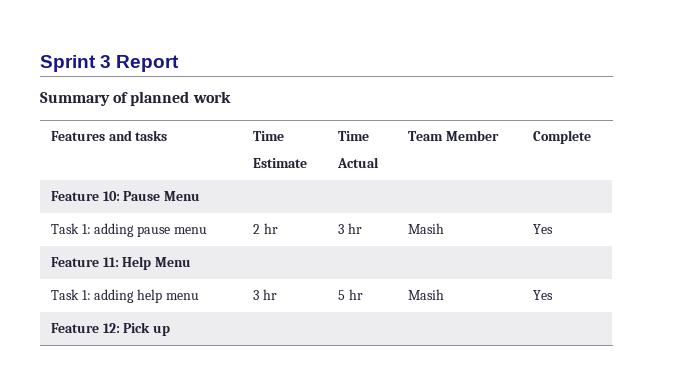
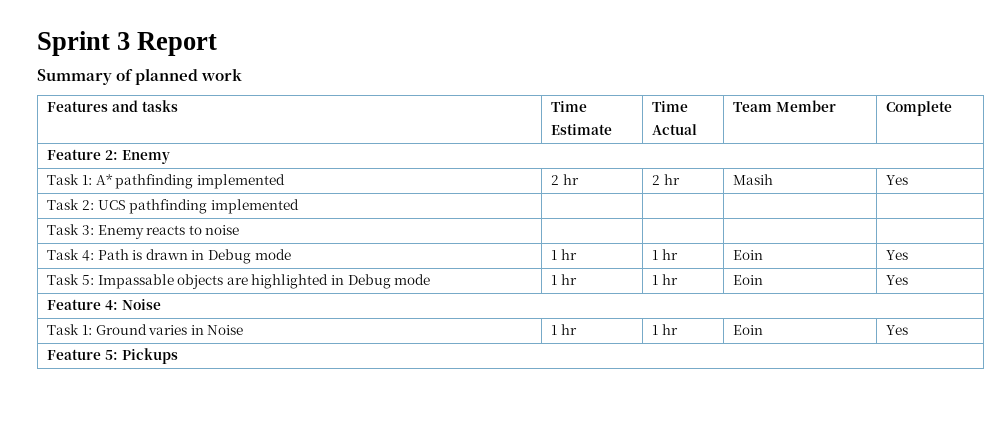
- Feature 10: Pause Menu
- Task 1: adding pause menu | 2 hr | 3 hr | Masih | Yes
- Feature 11: Help Menu
- Task 1: adding help menu | 3 hr | 5 hr | Masih | Yes
- Feature 12: Pick up
+ Feature 2: Enemy
+ Task 1: A* pathfinding implemented | 2 hr | 2 hr | Masih | Yes
+ Task 2: UCS pathfinding implemented | | | |
+ Task 3: Enemy reacts to noise | | | |
+ Task 4: Path is drawn in Debug mode | 1 hr | 1 hr | Eoin | Yes
+ Task 5: Impassable objects are highlighted in Debug mode | 1 hr | 1 hr | Eoin | Yes
+ Feature 4: Noise
+ Task 1: Ground varies in Noise | 1 hr | 1 hr | Eoin | Yes
+ Feature 5: Pickups

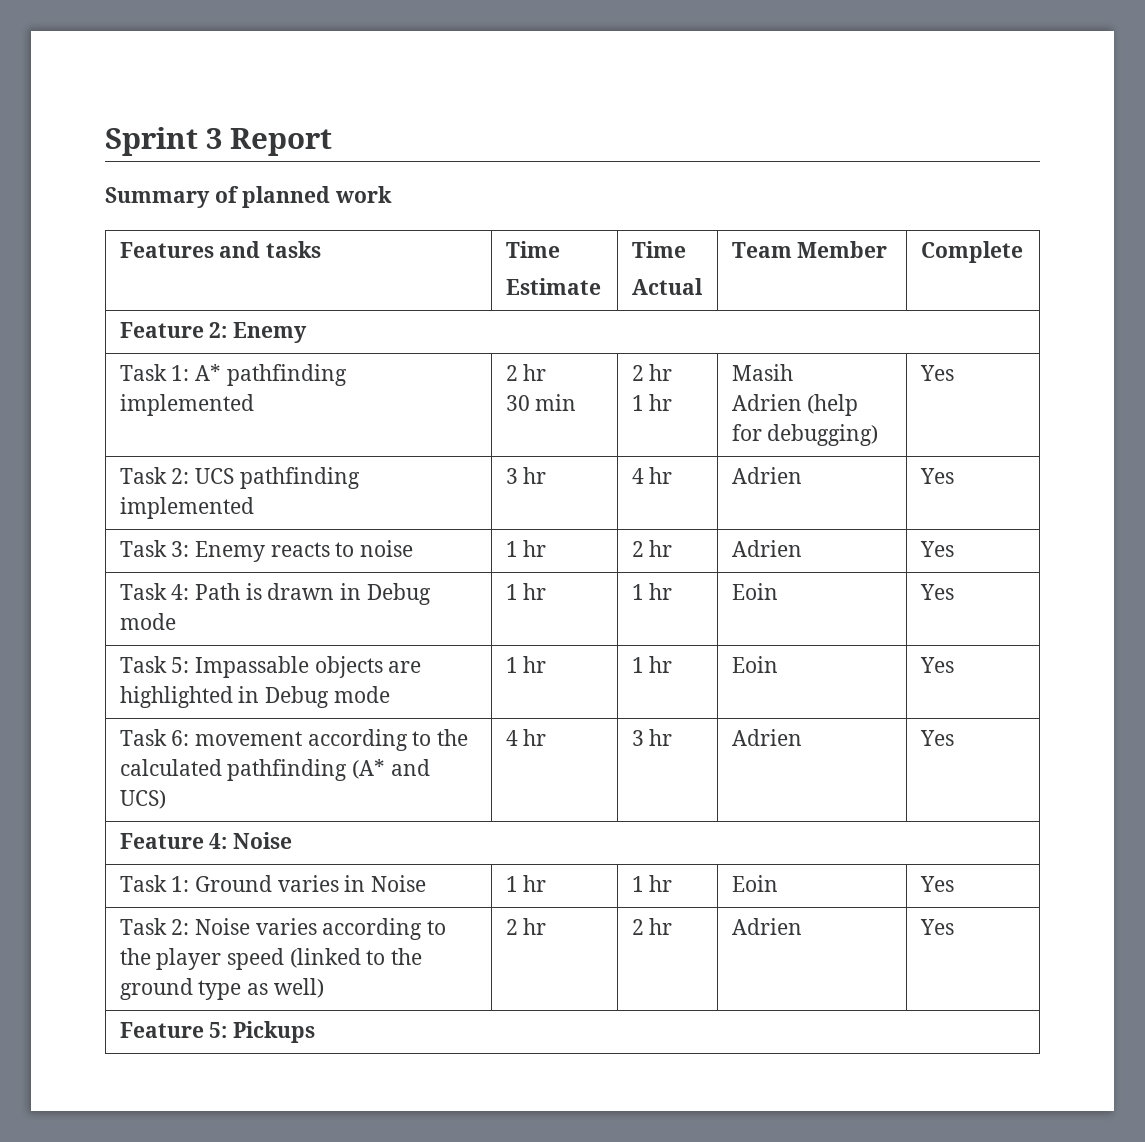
- Task 1: A* pathfinding implemented | 2 hr | 2 hr | Masih | Yes
+ Task 1: A* pathfinding implemented | 2 hr
+ 30 min | 2 hr
+ 1 hr | Masih
+ Adrien (help for debugging) | Yes
- Task 2: UCS pathfinding implemented | | | |
+ Task 2: UCS pathfinding implemented | 3 hr | 4 hr | Adrien | Yes
- Task 3: Enemy reacts to noise | | | |
+ Task 3: Enemy reacts to noise | 1 hr | 2 hr | Adrien | Yes
+ Task 6: movement according to the calculated pathfinding (A* and UCS) | 4 hr | 3 hr | Adrien | Yes
+ Task 2: Noise varies according to the player speed (linked to the ground type as well) | 2 hr | 2 hr | Adrien | Yes

